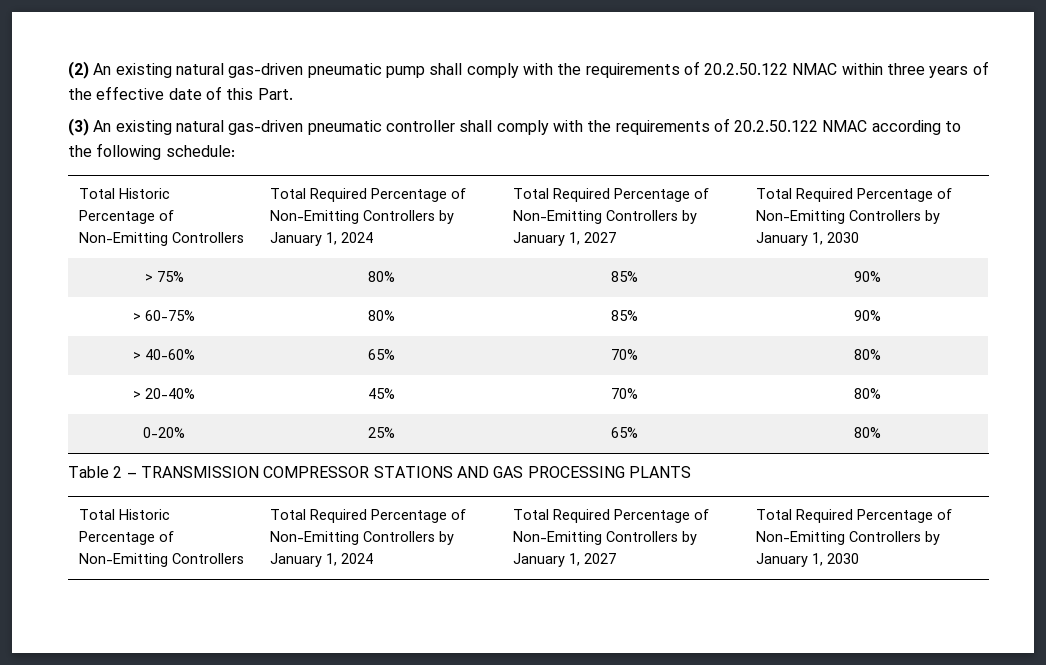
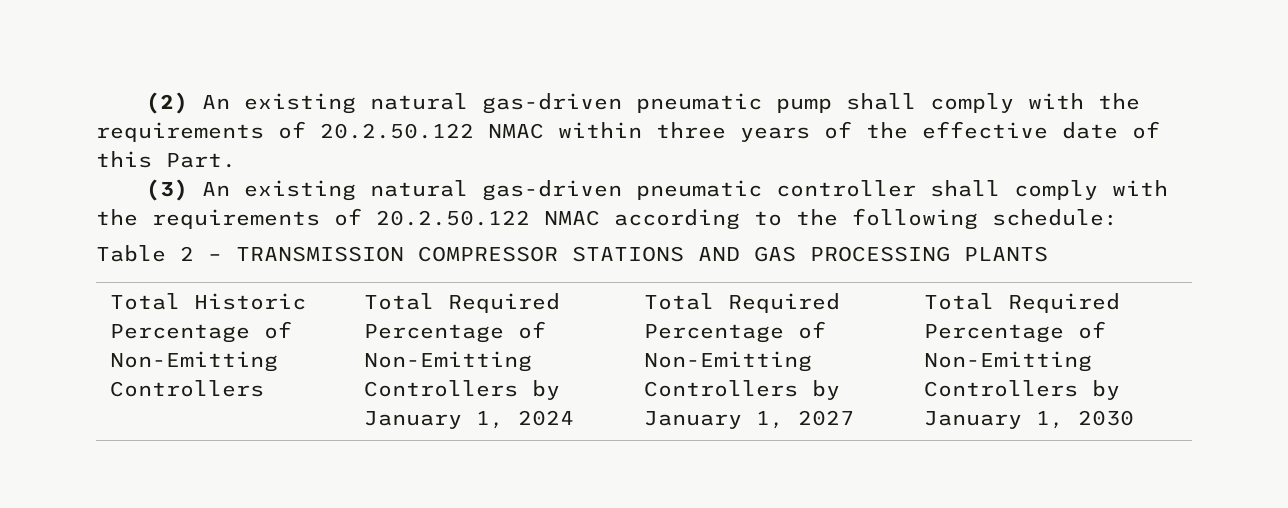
  (3) An existing natural gas-driven pneumatic controller shall comply with the requirements of 20.2.50.122 NMAC according to the following schedule:
- Total Historic Percentage of Non-Emitting Controllers | Total Required Percentage of Non-Emitting Controllers by January 1, 2024 | Total Required Percentage of Non-Emitting Controllers by January 1, 2027 | Total Required Percentage of Non-Emitting Controllers by January 1, 2030
- > 75% | 80% | 85% | 90%
- > 60-75% | 80% | 85% | 90%
- > 40-60% | 65% | 70% | 80%
- > 20-40% | 45% | 70% | 80%
- 0-20% | 25% | 65% | 80%

